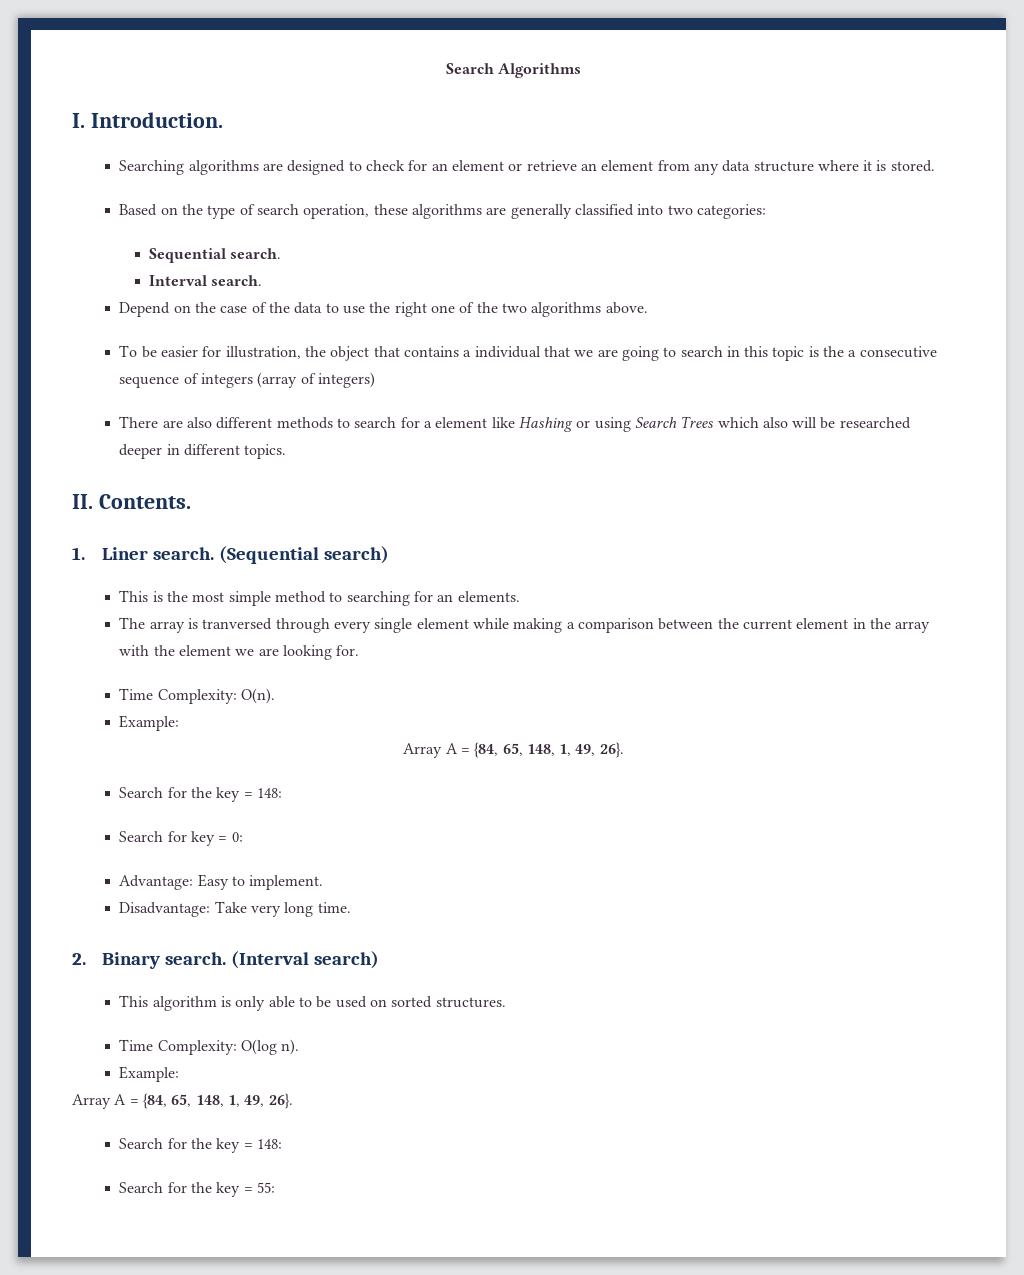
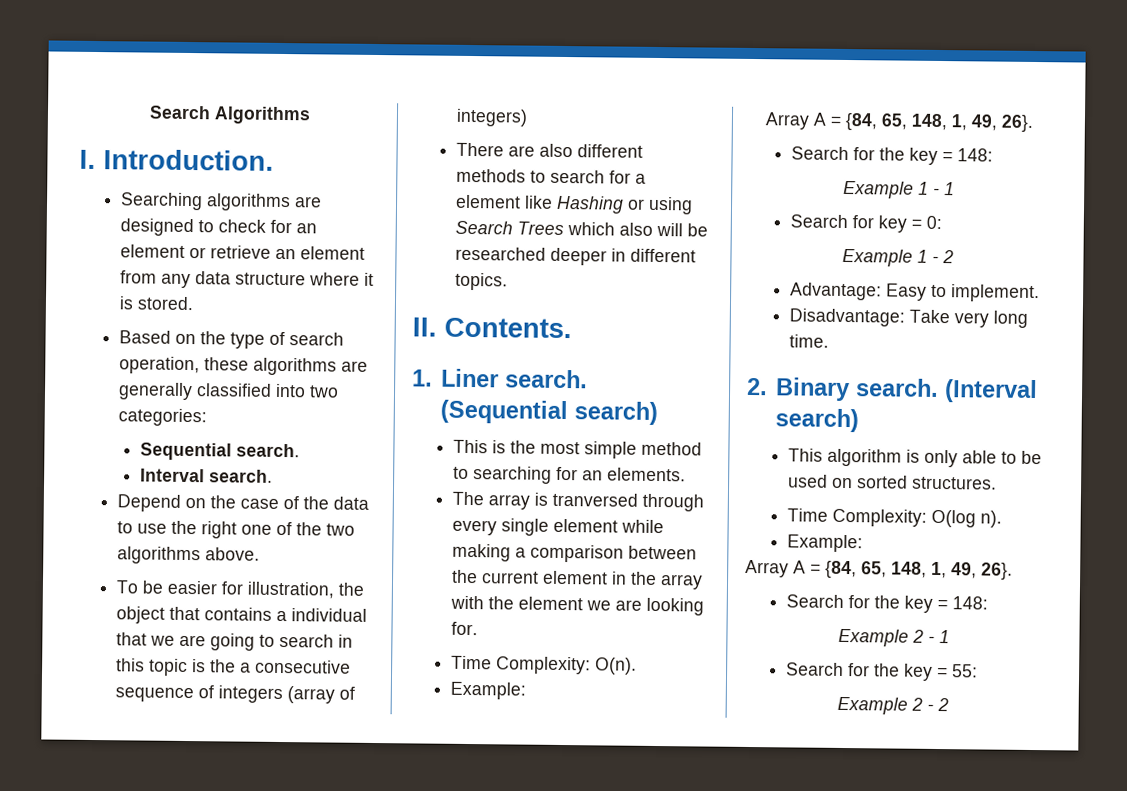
+ Example 1 - 1
+ Example 1 - 2
+ Example 2 - 1
+ Example 2 - 2

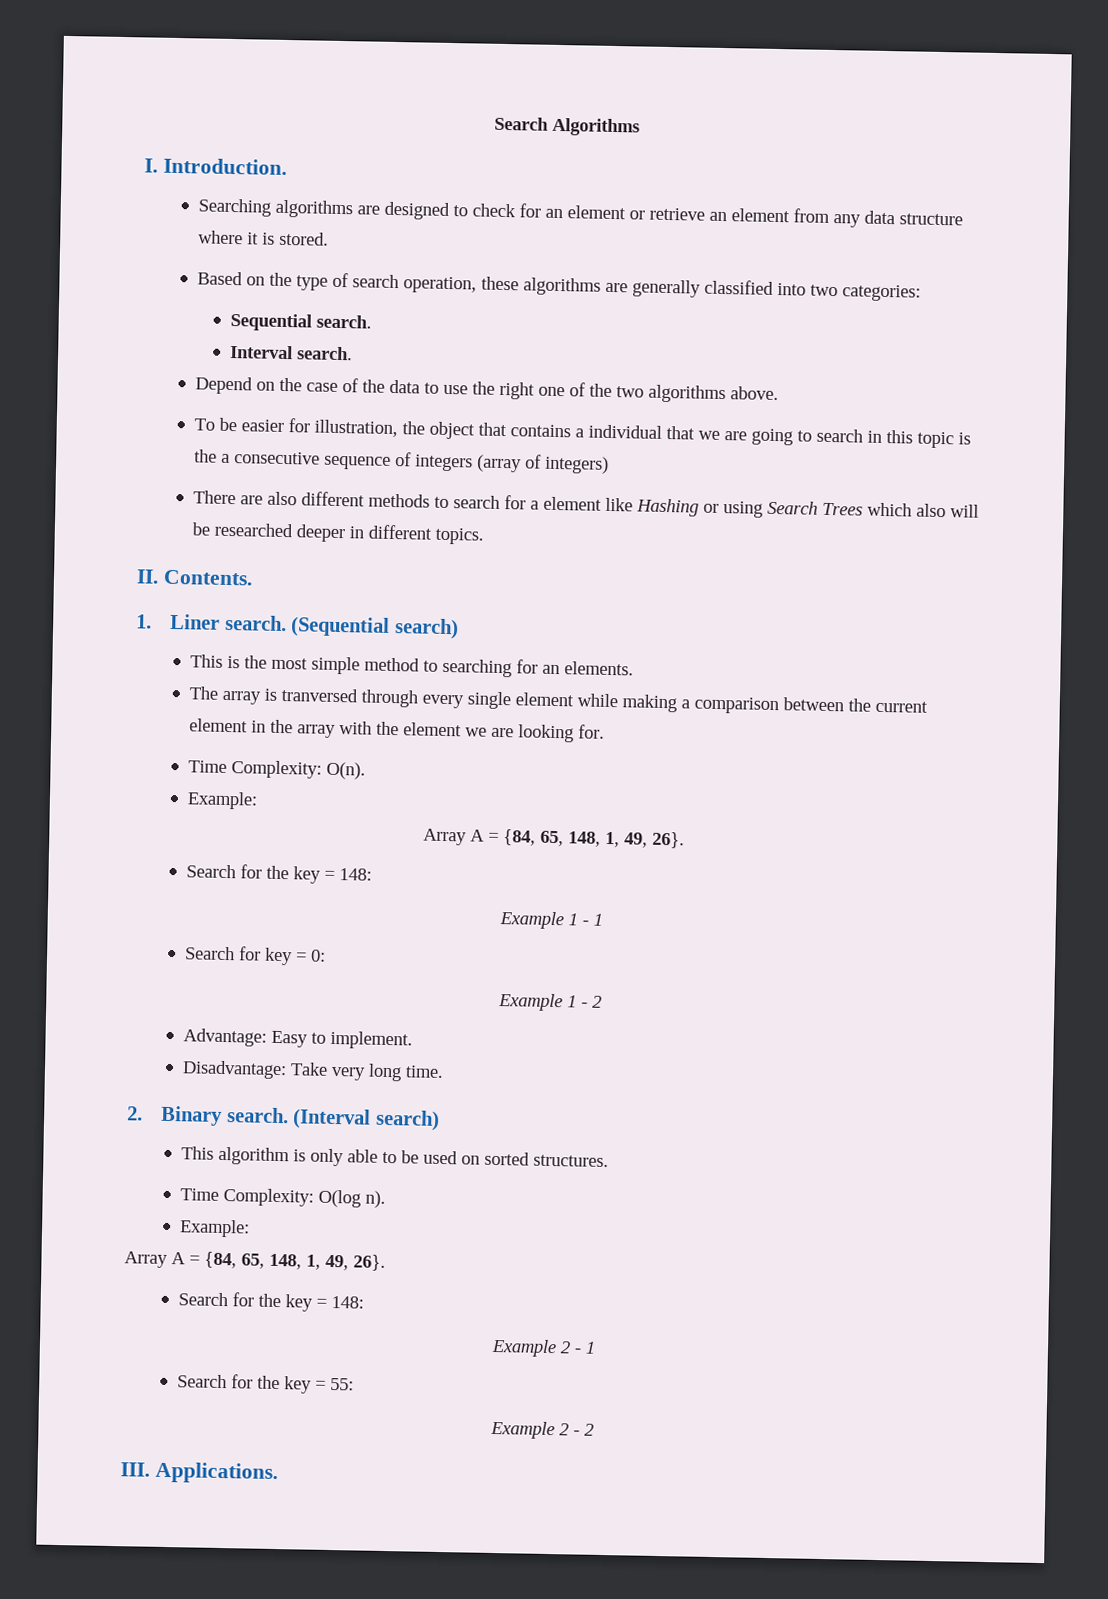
+ III. Applications.

